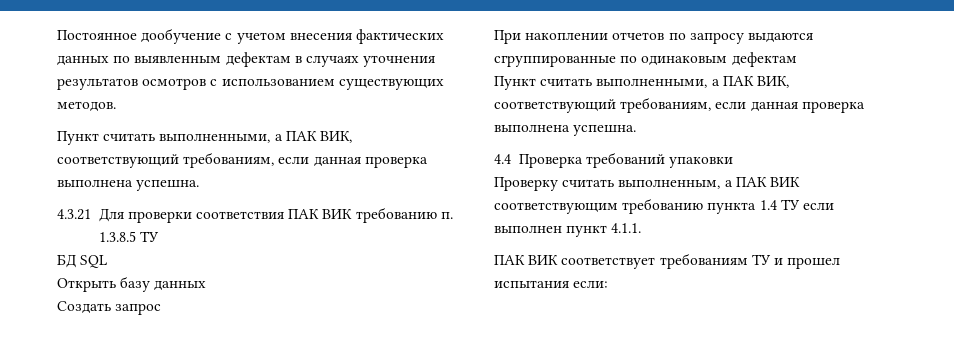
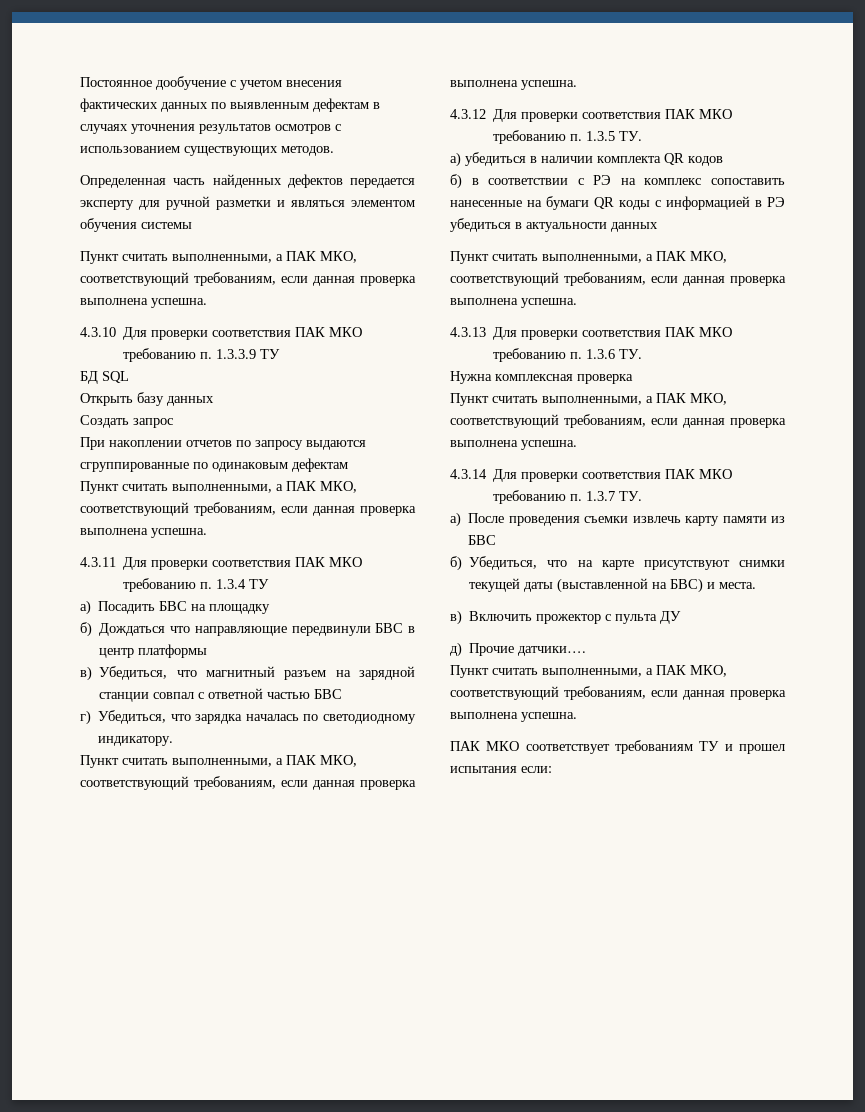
  Постоянное дообучение с учетом внесения фактических данных по выявленным дефектам в случаях уточнения результатов осмотров с использованием существующих методов.
- Пункт считать выполненными, а ПАК ВИК, соответствующий требованиям, если данная проверка выполнена успешна.
- 4.3.21 Для проверки соответствия ПАК ВИК требованию п. 1.3.8.5 ТУ
+ Определенная часть найденных дефектов передается эксперту для ручной разметки и являться элементом обучения системы
+ Пункт считать выполненными, а ПАК МКО, соответствующий требованиям, если данная проверка выполнена успешна.
+ 4.3.10 Для проверки соответствия ПАК МКО требованию п. 1.3.3.9 ТУ
  При накоплении отчетов по запросу выдаются сгруппированные по одинаковым дефектам
- Пункт считать выполненными, а ПАК ВИК, соответствующий требованиям, если данная проверка выполнена успешна.
- 4.4 Проверка требований упаковки
- Проверку считать выполненным, а ПАК ВИК соответствующим требованию пункта 1.4 ТУ если выполнен пункт 4.1.1.
- ПАК ВИК соответствует требованиям ТУ и прошел испытания если:
+ Пункт считать выполненными, а ПАК МКО, соответствующий требованиям, если данная проверка выполнена успешна.
+ 4.3.11 Для проверки соответствия ПАК МКО требованию п. 1.3.4 ТУ
+ а) Посадить БВС на площадку
+ б) Дождаться что направляющие передвинули БВС в центр платформы
+ в) Убедиться, что магнитный разъем на зарядной станции совпал с ответной частью БВС
+ г) Убедиться, что зарядка началась по светодиодному индикатору.
+ Пункт считать выполненными, а ПАК МКО, соответствующий требованиям, если данная проверка выполнена успешна.
+ 4.3.12 Для проверки соответствия ПАК МКО требованию п. 1.3.5 ТУ.
+ а) убедиться в наличии комплекта QR кодов
+ б) в соответствии с РЭ на комплекс сопоставить нанесенные на бумаги QR коды с информацией в РЭ убедиться в актуальности данных
+ Пункт считать выполненными, а ПАК МКО, соответствующий требованиям, если данная проверка выполнена успешна.
+ 4.3.13 Для проверки соответствия ПАК МКО требованию п. 1.3.6 ТУ.
+ Нужна комплексная проверка
+ Пункт считать выполненными, а ПАК МКО, соответствующий требованиям, если данная проверка выполнена успешна.
+ 4.3.14 Для проверки соответствия ПАК МКО требованию п. 1.3.7 ТУ.
+ а) После проведения съемки извлечь карту памяти из БВС
+ б) Убедиться, что на карте присутствуют снимки текущей даты (выставленной на БВС) и места.
+ в) Включить прожектор с пульта ДУ
+ д) Прочие датчики….
+ Пункт считать выполненными, а ПАК МКО, соответствующий требованиям, если данная проверка выполнена успешна.
+ ПАК МКО соответствует требованиям ТУ и прошел испытания если:

